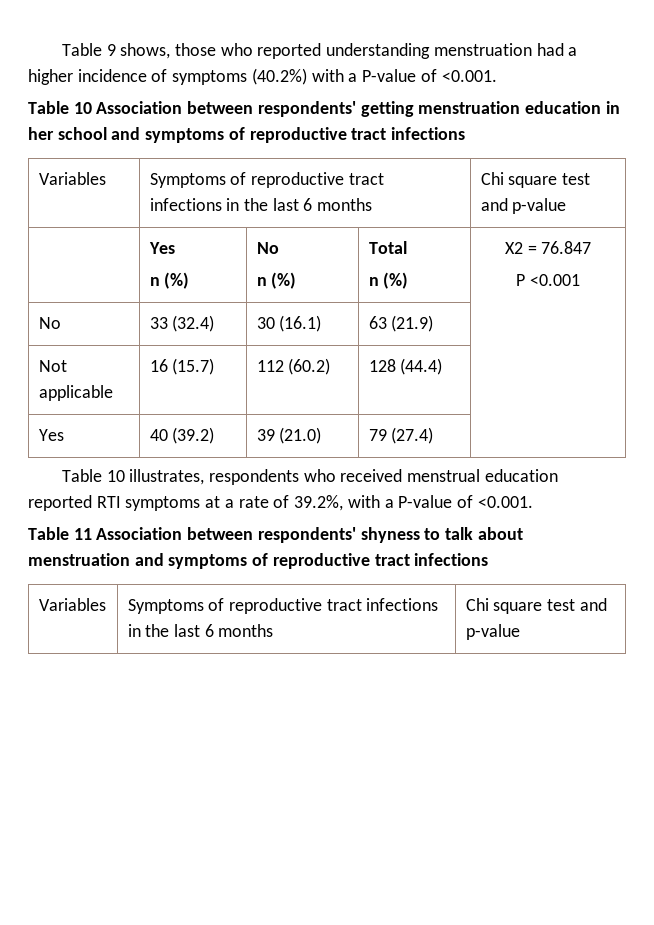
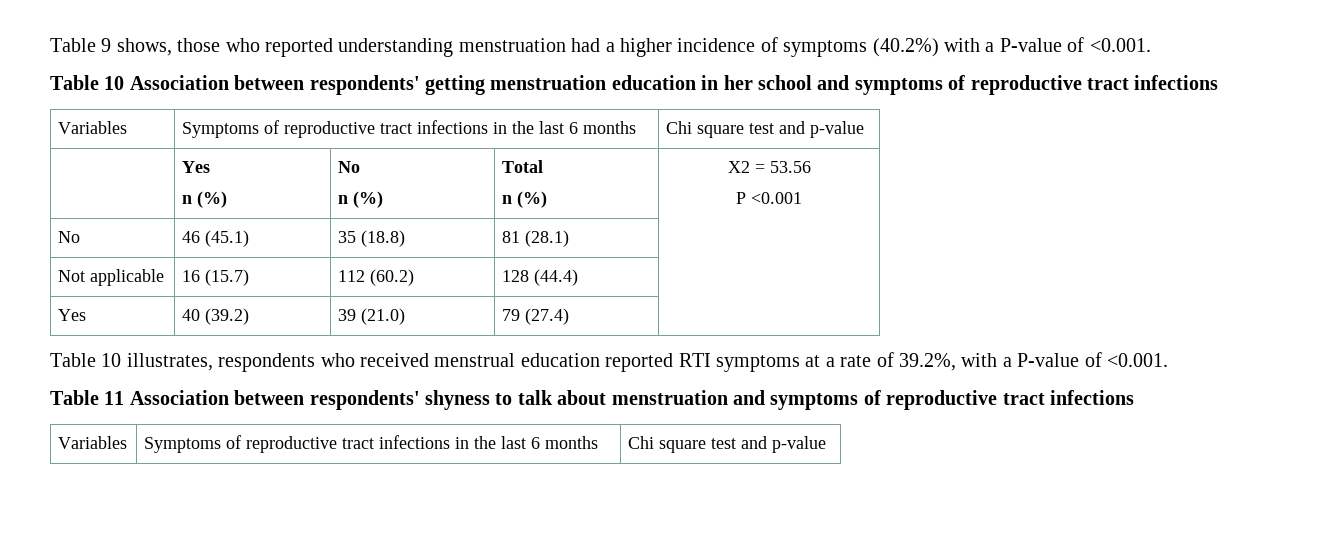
  | Yes
  n (%) | No
  n (%) | Total
- n (%) | X2 = 76.847
+ n (%) | X2 = 53.56
- No | 33 (32.4) | 30 (16.1) | 63 (21.9) |
+ No | 46 (45.1) | 35 (18.8) | 81 (28.1) |

